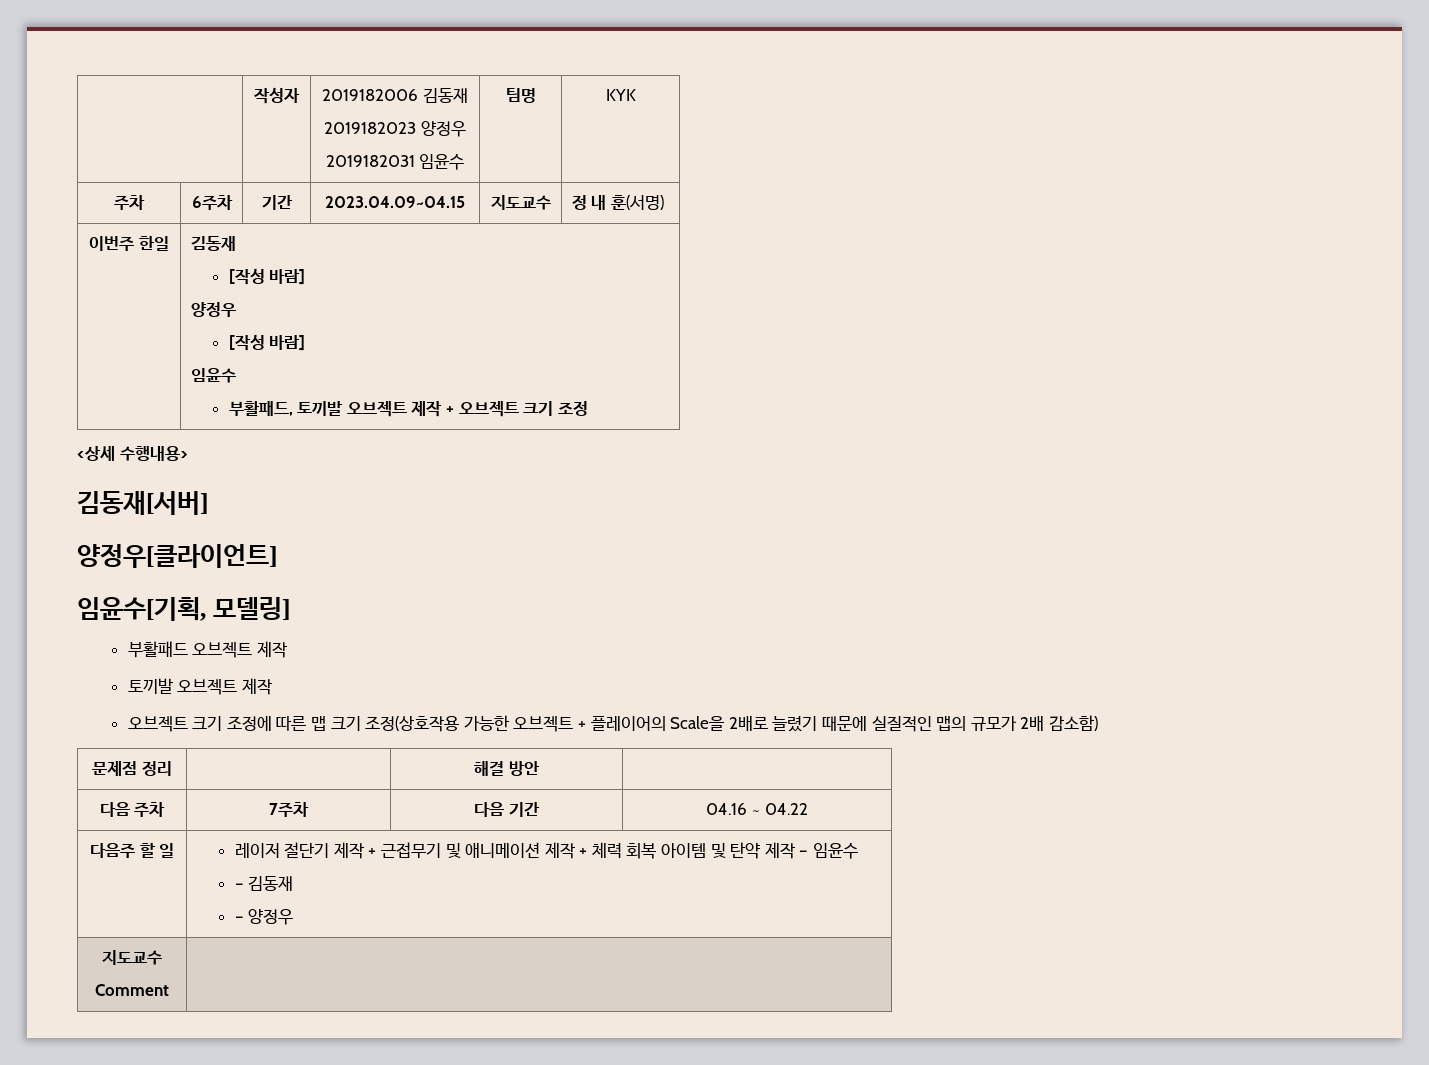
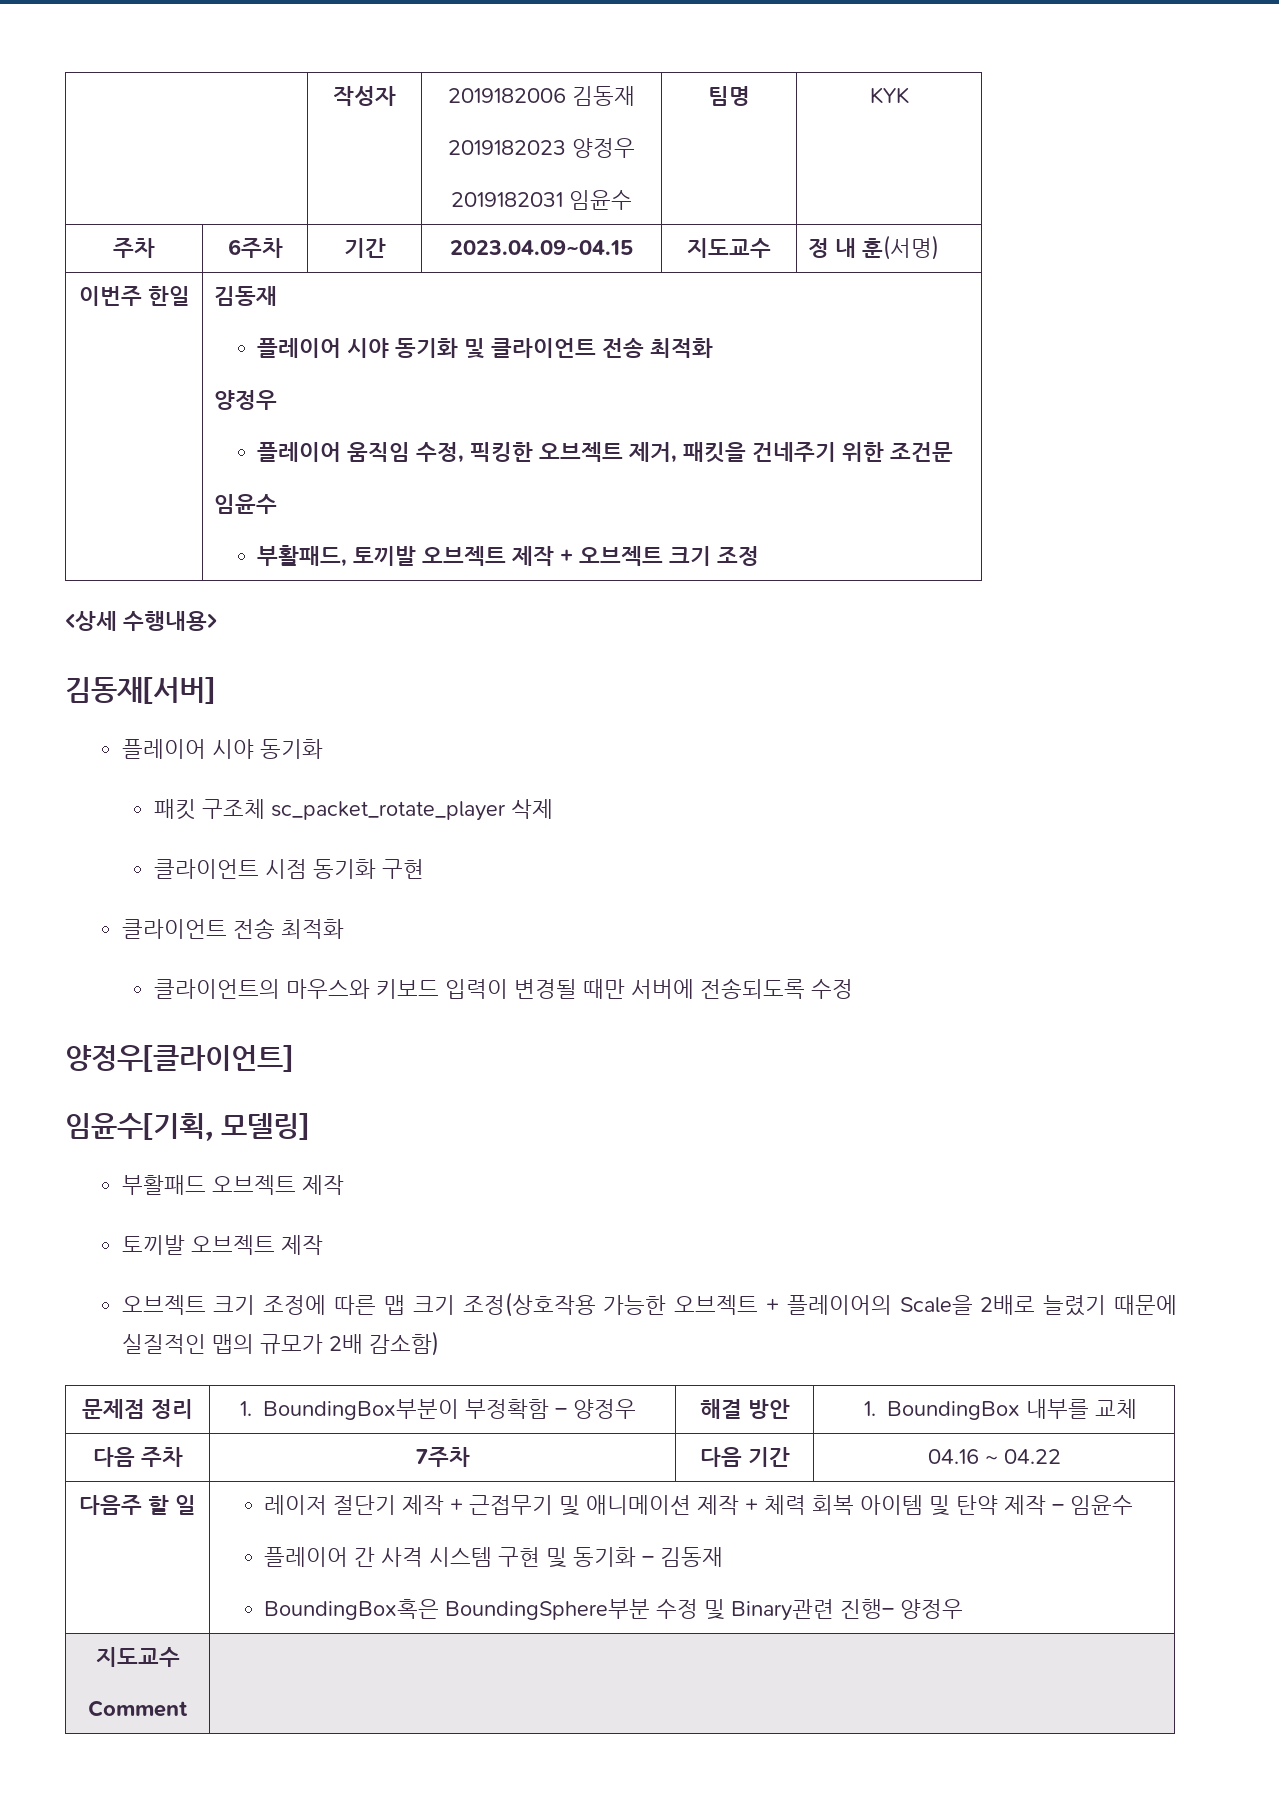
  이번주 한일 | 김동재
- [작성 바람]
+ 플레이어 시야 동기화 및 클라이언트 전송 최적화
  양정우
- [작성 바람]
+ 플레이어 움직임 수정, 픽킹한 오브젝트 제거, 패킷을 건네주기 위한 조건문
  김동재[서버]
+ 플레이어 시야 동기화
+ 패킷 구조체 sc_packet_rotate_player 삭제
+ 클라이언트 시점 동기화 구현
+ 클라이언트 전송 최적화
+ 클라이언트의 마우스와 키보드 입력이 변경될 때만 서버에 전송되도록 수정
- 문제점 정리 | | 해결 방안 |
+ 문제점 정리 | 1. BoundingBox부분이 부정확함 – 양정우 | 해결 방안 | 1. BoundingBox 내부를 교체
  다음주 할 일 | 레이저 절단기 제작 + 근접무기 및 애니메이션 제작 + 체력 회복 아이템 및 탄약 제작 – 임윤수
- – 김동재
- – 양정우
+ 플레이어 간 사격 시스템 구현 및 동기화 – 김동재
+ BoundingBox혹은 BoundingSphere부분 수정 및 Binary관련 진행– 양정우

